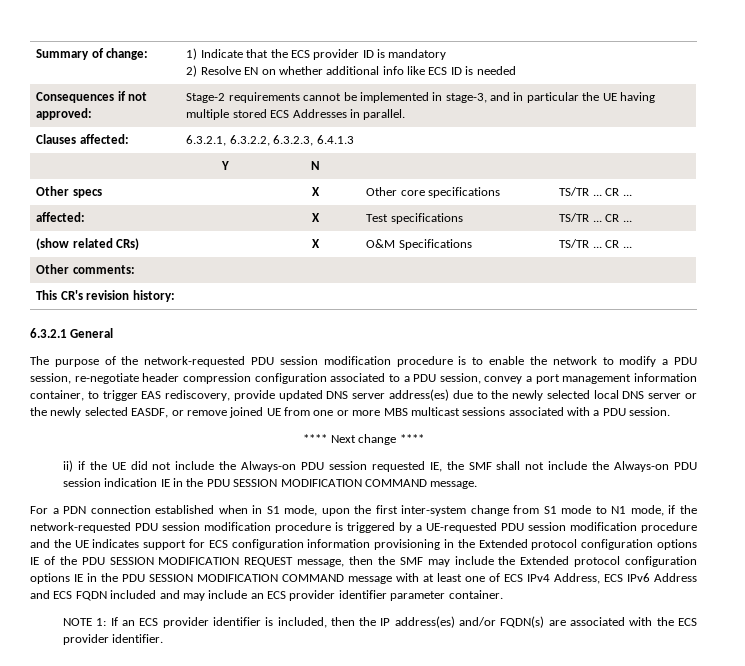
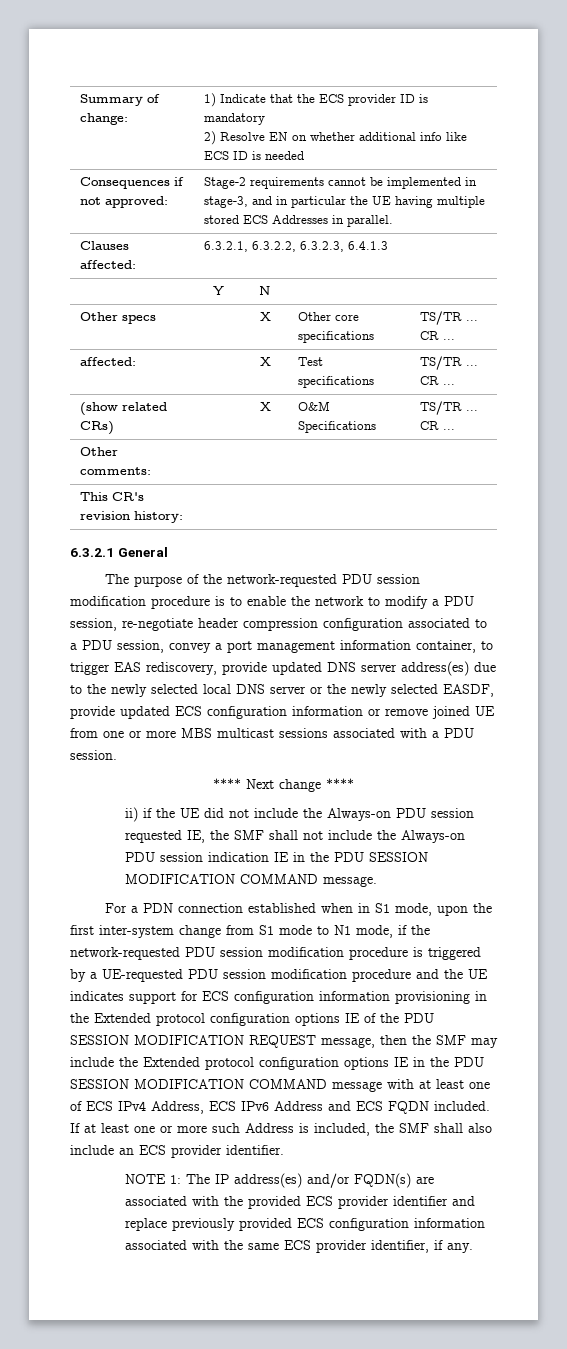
- The purpose of the network-requested PDU session modification procedure is to enable the network to modify a PDU session, re-negotiate header compression configuration associated to a PDU session, convey a port management information container, to trigger EAS rediscovery, provide updated DNS server address(es) due to the newly selected local DNS server or the newly selected EASDF, or remove joined UE from one or more MBS multicast sessions associated with a PDU session.
+ The purpose of the network-requested PDU session modification procedure is to enable the network to modify a PDU session, re-negotiate header compression configuration associated to a PDU session, convey a port management information container, to trigger EAS rediscovery, provide updated DNS server address(es) due to the newly selected local DNS server or the newly selected EASDF, provide updated ECS configuration information or remove joined UE from one or more MBS multicast sessions associated with a PDU session.
- For a PDN connection established when in S1 mode, upon the first inter-system change from S1 mode to N1 mode, if the network-requested PDU session modification procedure is triggered by a UE-requested PDU session modification procedure and the UE indicates support for ECS configuration information provisioning in the Extended protocol configuration options IE of the PDU SESSION MODIFICATION REQUEST message, then the SMF may include the Extended protocol configuration options IE in the PDU SESSION MODIFICATION COMMAND message with at least one of ECS IPv4 Address, ECS IPv6 Address and ECS FQDN included and may include an ECS provider identifier parameter container.
+ For a PDN connection established when in S1 mode, upon the first inter-system change from S1 mode to N1 mode, if the network-requested PDU session modification procedure is triggered by a UE-requested PDU session modification procedure and the UE indicates support for ECS configuration information provisioning in the Extended protocol configuration options IE of the PDU SESSION MODIFICATION REQUEST message, then the SMF may include the Extended protocol configuration options IE in the PDU SESSION MODIFICATION COMMAND message with at least one of ECS IPv4 Address, ECS IPv6 Address and ECS FQDN included. If at least one or more such Address is included, the SMF shall also include an ECS provider identifier.
- NOTE 1: If an ECS provider identifier is included, then the IP address(es) and/or FQDN(s) are associated with the ECS provider identifier.
+ NOTE 1: The IP address(es) and/or FQDN(s) are associated with the provided ECS provider identifier and replace previously provided ECS configuration information associated with the same ECS provider identifier, if any.

